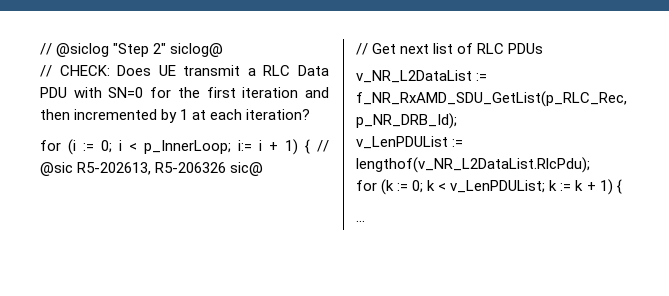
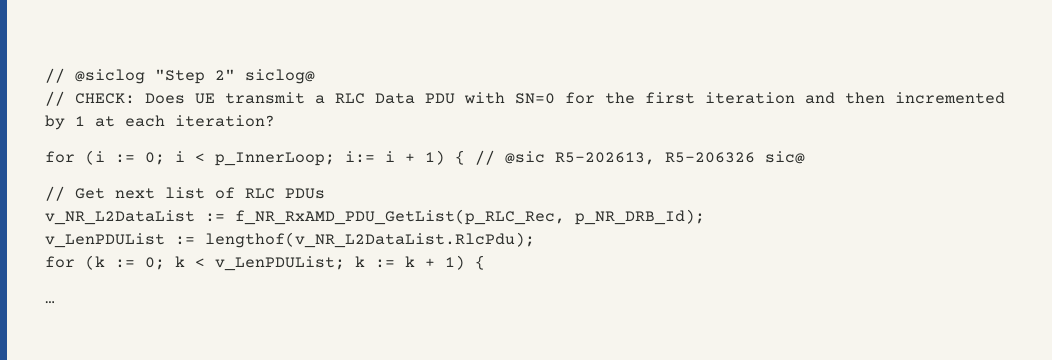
- v_NR_L2DataList := f_NR_RxAMD_SDU_GetList(p_RLC_Rec, p_NR_DRB_Id);
+ v_NR_L2DataList := f_NR_RxAMD_PDU_GetList(p_RLC_Rec, p_NR_DRB_Id);

